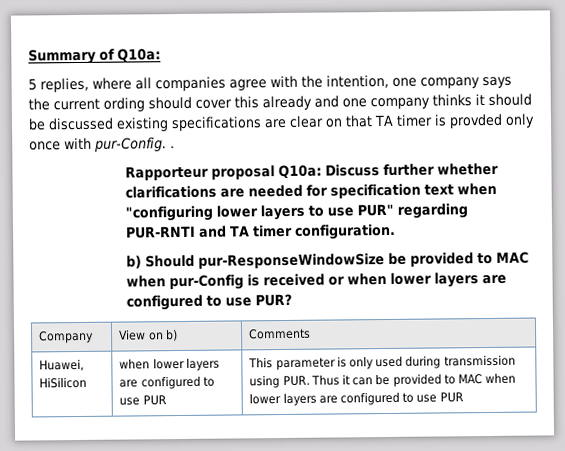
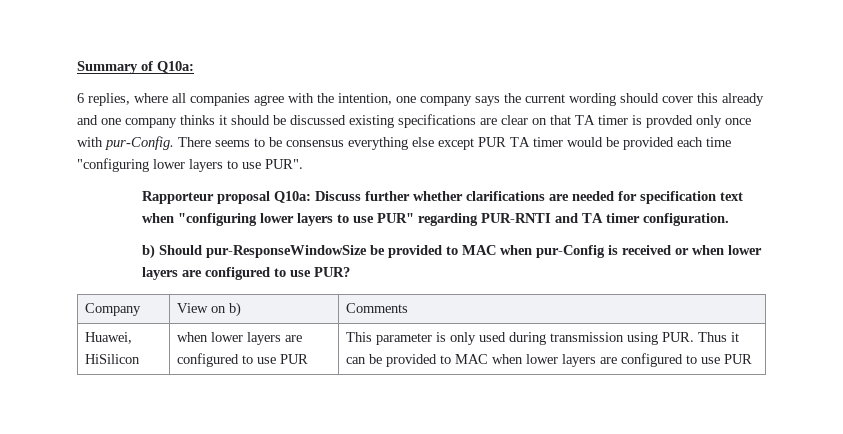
- 5 replies, where all companies agree with the intention, one company says the current ording should cover this already and one company thinks it should be discussed existing specifications are clear on that TA timer is provded only once with pur-Config. .
+ 6 replies, where all companies agree with the intention, one company says the current wording should cover this already and one company thinks it should be discussed existing specifications are clear on that TA timer is provded only once with pur-Config. There seems to be consensus everything else except PUR TA timer would be provided each time "configuring lower layers to use PUR".

